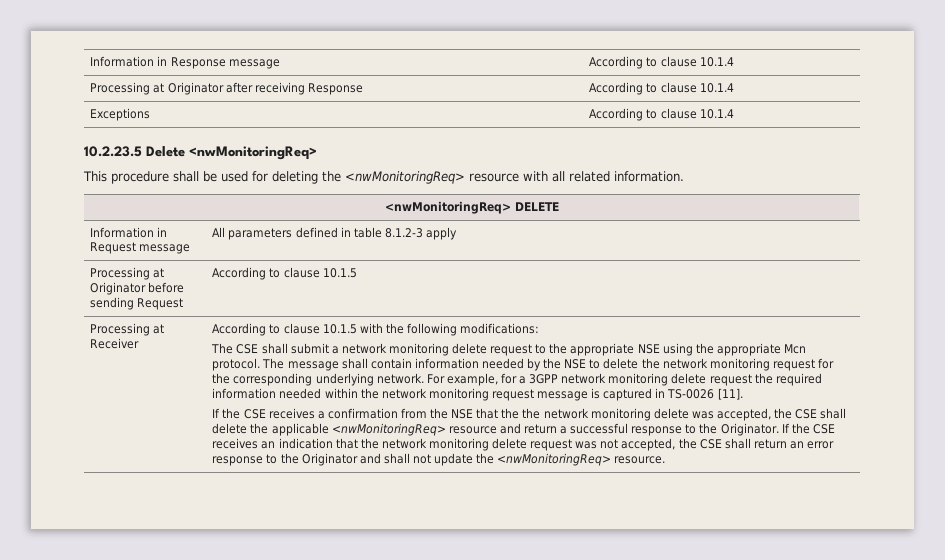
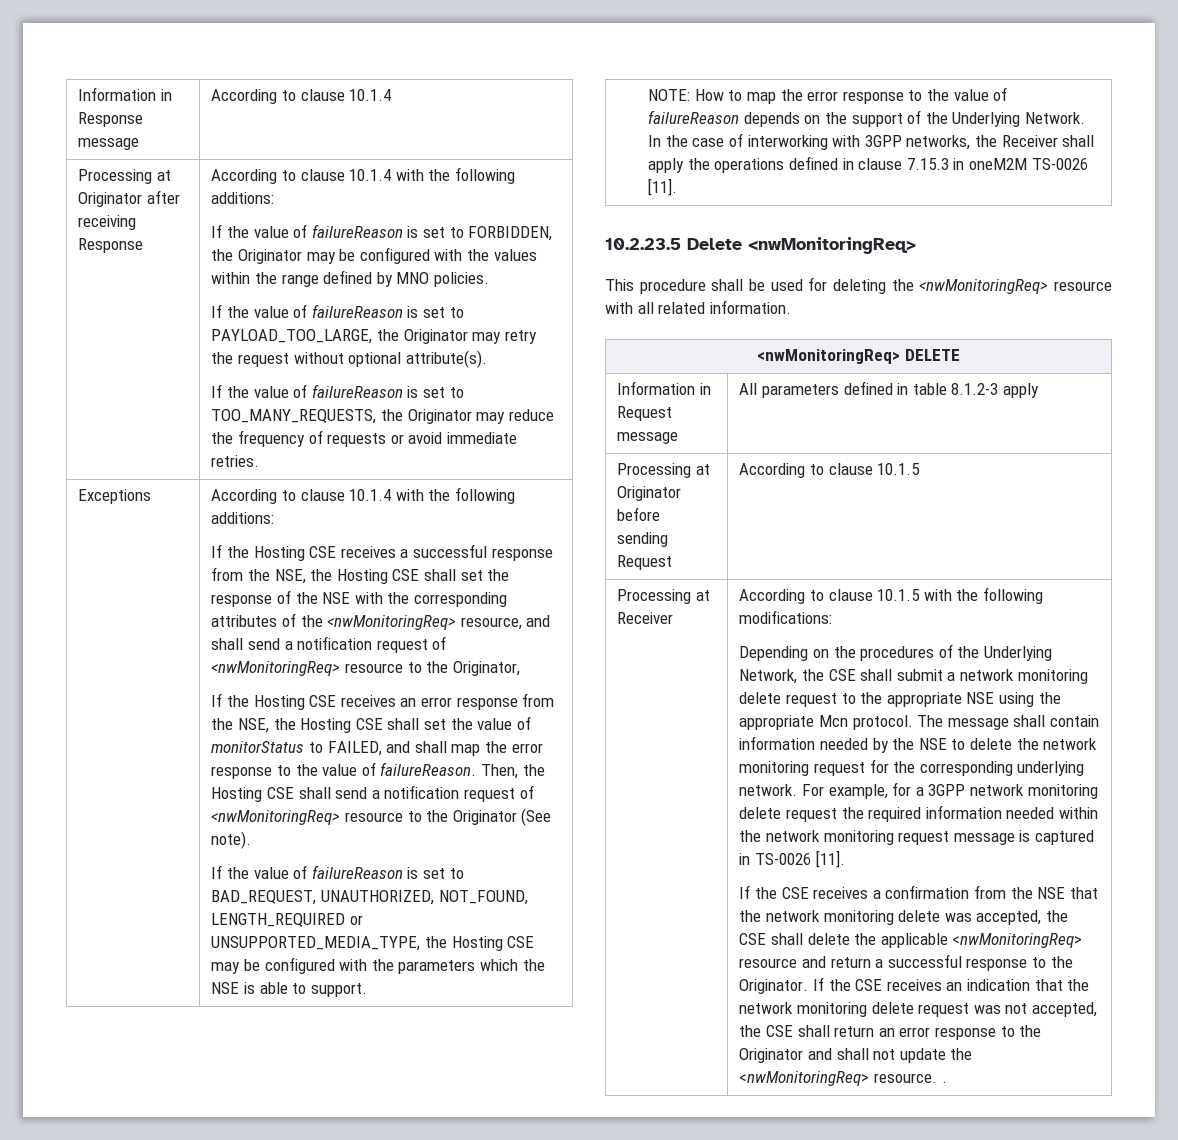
- Processing at Originator after receiving Response | According to clause 10.1.4
+ Processing at Originator after receiving Response | According to clause 10.1.4 with the following additions:
+ If the value of failureReason is set to FORBIDDEN, the Originator may be configured with the values within the range defined by MNO policies.
+ If the value of failureReason is set to PAYLOAD_TOO_LARGE, the Originator may retry the request without optional attribute(s).
+ If the value of failureReason is set to TOO_MANY_REQUESTS, the Originator may reduce the frequency of requests or avoid immediate retries.
- Exceptions | According to clause 10.1.4
+ Exceptions | According to clause 10.1.4 with the following additions:
+ If the Hosting CSE receives a successful response from the NSE, the Hosting CSE shall set the response of the NSE with the corresponding attributes of the <nwMonitoringReq> resource, and shall send a notification request of <nwMonitoringReq> resource to the Originator,
+ If the Hosting CSE receives an error response from the NSE, the Hosting CSE shall set the value of monitorStatus to FAILED, and shall map the error response to the value of failureReason. Then, the Hosting CSE shall send a notification request of <nwMonitoringReq> resource to the Originator (See note).
+ If the value of failureReason is set to BAD_REQUEST, UNAUTHORIZED, NOT_FOUND, LENGTH_REQUIRED or UNSUPPORTED_MEDIA_TYPE, the Hosting CSE may be configured with the parameters which the NSE is able to support.
+ NOTE: How to map the error response to the value of failureReason depends on the support of the Underlying Network. In the case of interworking with 3GPP networks, the Receiver shall apply the operations defined in clause 7.15.3 in oneM2M TS-0026 [11].
- The CSE shall submit a network monitoring delete request to the appropriate NSE using the appropriate Mcn protocol.
+ Depending on the procedures of the Underlying Network, the CSE shall submit a network monitoring delete request to the appropriate NSE using the appropriate Mcn protocol.
- If the CSE receives a confirmation from the NSE that the the network monitoring delete was accepted, the CSE shall delete the applicable <nwMonitoringReq> resource and return a successful response to the Originator.
+ If the CSE receives a confirmation from the NSE that the network monitoring delete was accepted, the CSE shall delete the applicable <nwMonitoringReq> resource and return a successful response to the Originator.
- If the CSE receives an indication that the network monitoring delete request was not accepted, the CSE shall return an error response to the Originator and shall not update the <nwMonitoringReq> resource.
+ If the CSE receives an indication that the network monitoring delete request was not accepted, the CSE shall return an error response to the Originator and shall not update the <nwMonitoringReq> resource. .

